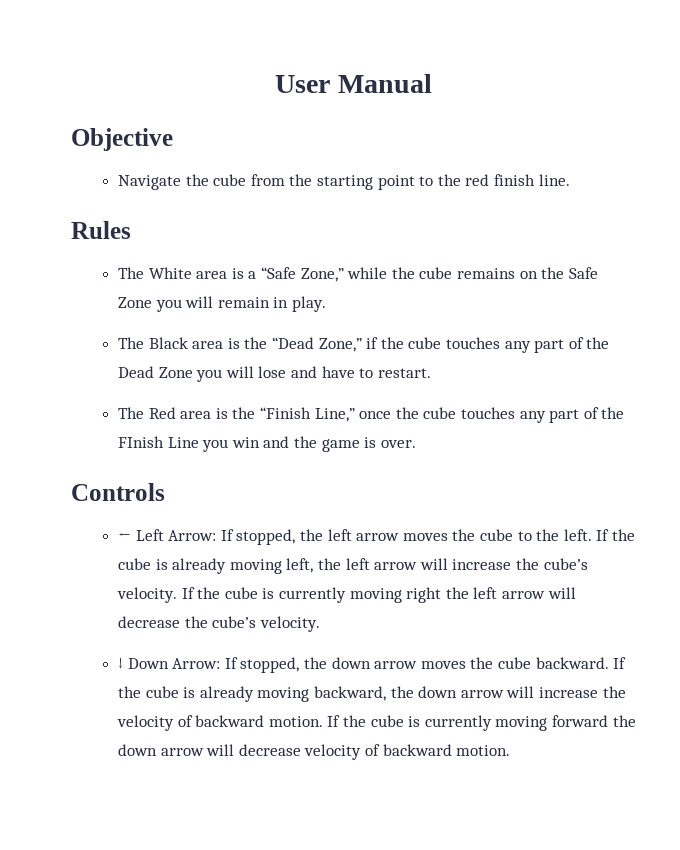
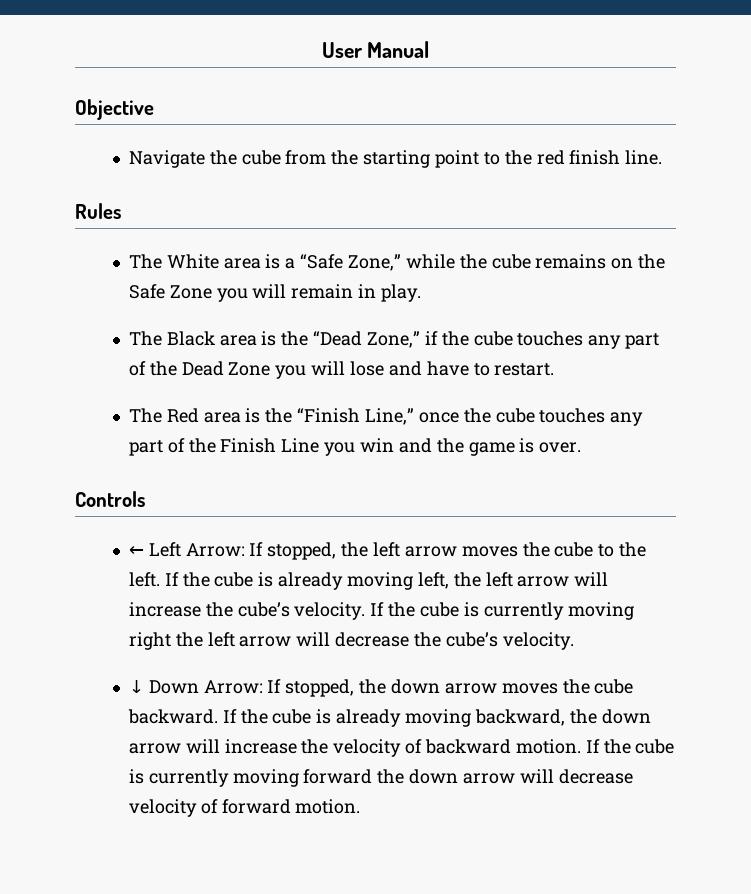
- The Red area is the “Finish Line,” once the cube touches any part of the FInish Line you win and the game is over.
+ The Red area is the “Finish Line,” once the cube touches any part of the Finish Line you win and the game is over.
- If the cube is currently moving forward the down arrow will decrease velocity of backward motion.
+ If the cube is currently moving forward the down arrow will decrease velocity of forward motion.

